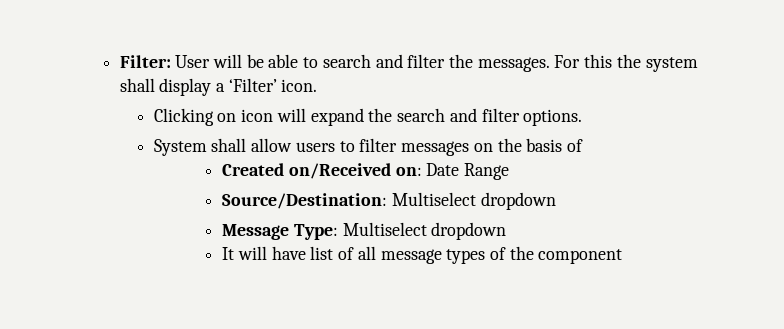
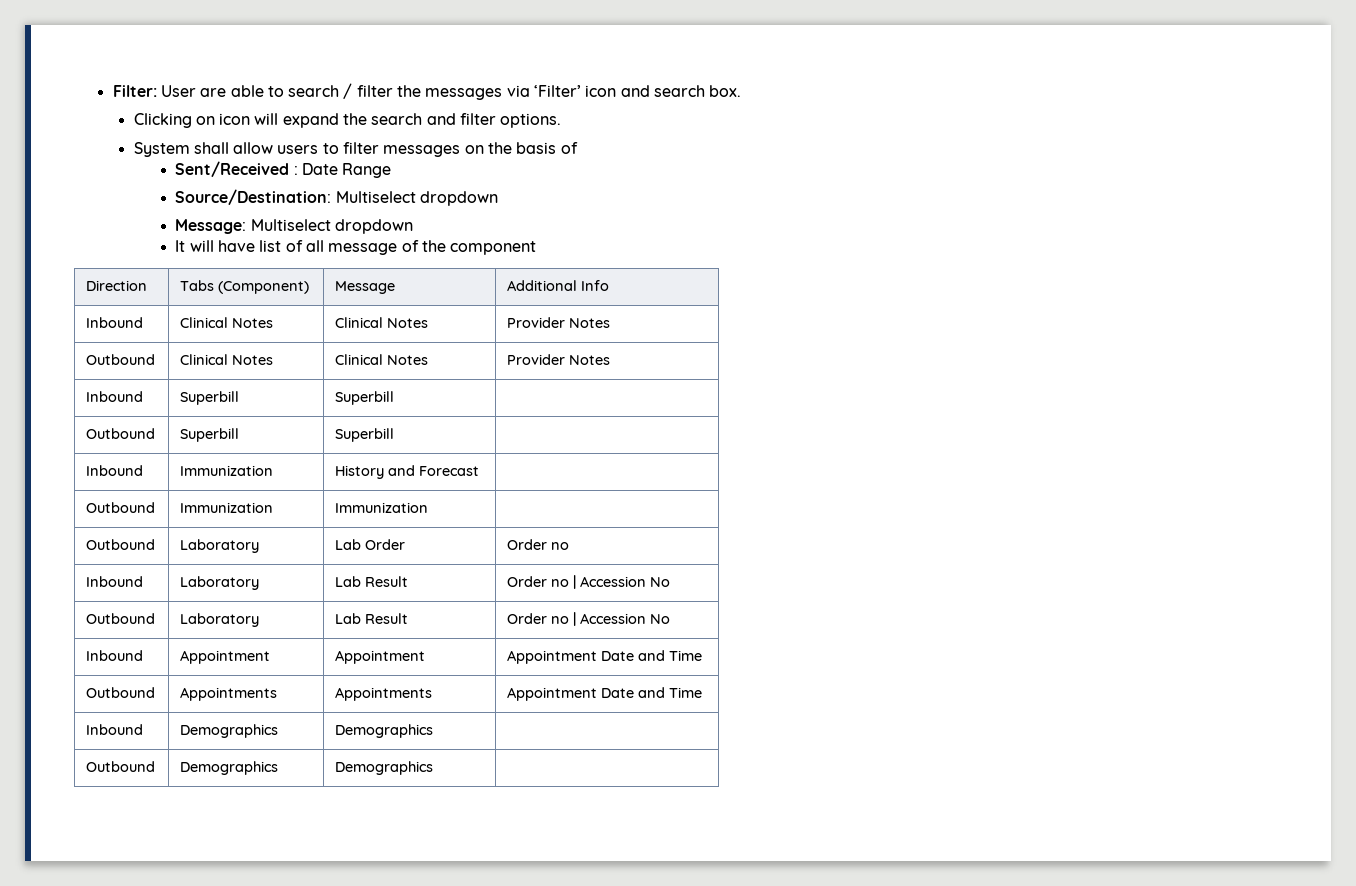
- Filter: User will be able to search and filter the messages. For this the system shall display a ‘Filter’ icon.
+ Filter: User are able to search / filter the messages via ‘Filter’ icon and search box.
- Created on/Received on: Date Range
+ Sent/Received : Date Range
- Message Type: Multiselect dropdown
+ Message: Multiselect dropdown
- It will have list of all message types of the component
+ It will have list of all message of the component
+ Direction | Tabs (Component) | Message | Additional Info
+ Inbound | Clinical Notes | Clinical Notes | Provider Notes
+ Outbound | Clinical Notes | Clinical Notes | Provider Notes
+ Inbound | Superbill | Superbill |
+ Outbound | Superbill | Superbill |
+ Inbound | Immunization | History and Forecast |
+ Outbound | Immunization | Immunization |
+ Outbound | Laboratory | Lab Order | Order no
+ Inbound | Laboratory | Lab Result | Order no | Accession No
+ Outbound | Laboratory | Lab Result | Order no | Accession No
+ Inbound | Appointment | Appointment | Appointment Date and Time
+ Outbound | Appointments | Appointments | Appointment Date and Time
+ Inbound | Demographics | Demographics |
+ Outbound | Demographics | Demographics |

